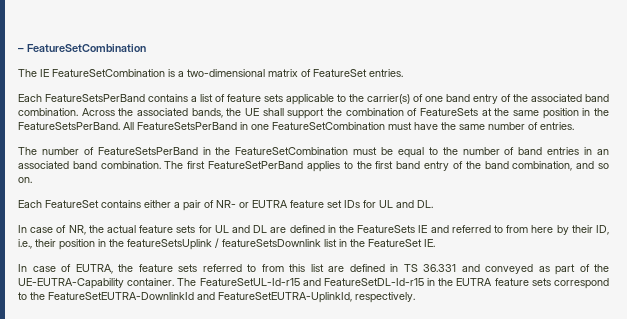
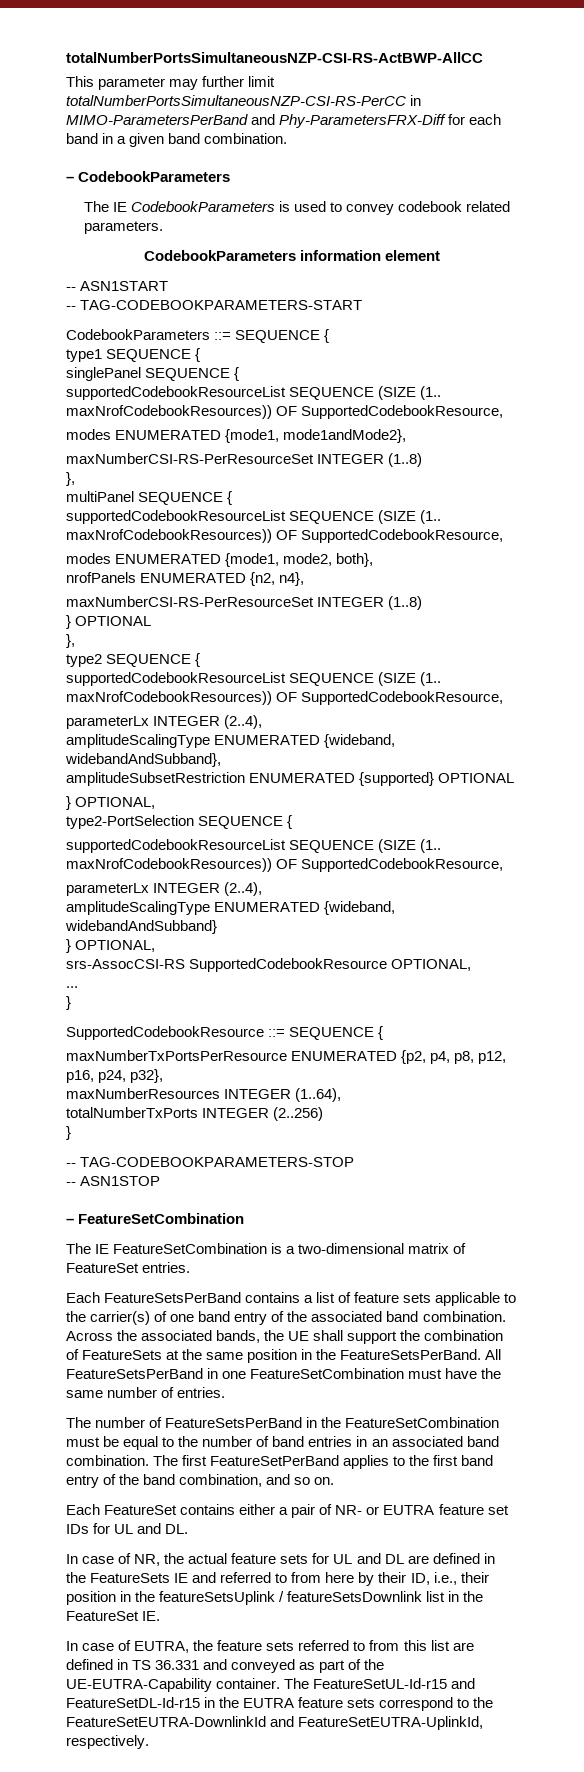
+ totalNumberPortsSimultaneousNZP-CSI-RS-ActBWP-AllCC
+ This parameter may further limit totalNumberPortsSimultaneousNZP-CSI-RS-PerCC in MIMO-ParametersPerBand and Phy-ParametersFRX-Diff for each band in a given band combination.
+ – CodebookParameters
+ The IE CodebookParameters is used to convey codebook related parameters.
+ CodebookParameters information element
+ -- ASN1START
+ -- TAG-CODEBOOKPARAMETERS-START
+ CodebookParameters ::= SEQUENCE {
+ type1 SEQUENCE {
+ singlePanel SEQUENCE {
+ supportedCodebookResourceList SEQUENCE (SIZE (1.. maxNrofCodebookResources)) OF SupportedCodebookResource,
+ modes ENUMERATED {mode1, mode1andMode2},
+ maxNumberCSI-RS-PerResourceSet INTEGER (1..8)
+ },
+ multiPanel SEQUENCE {
+ supportedCodebookResourceList SEQUENCE (SIZE (1.. maxNrofCodebookResources)) OF SupportedCodebookResource,
+ modes ENUMERATED {mode1, mode2, both},
+ nrofPanels ENUMERATED {n2, n4},
+ maxNumberCSI-RS-PerResourceSet INTEGER (1..8)
+ } OPTIONAL
+ },
+ type2 SEQUENCE {
+ supportedCodebookResourceList SEQUENCE (SIZE (1.. maxNrofCodebookResources)) OF SupportedCodebookResource,
+ parameterLx INTEGER (2..4),
+ amplitudeScalingType ENUMERATED {wideband, widebandAndSubband},
+ amplitudeSubsetRestriction ENUMERATED {supported} OPTIONAL
+ } OPTIONAL,
+ type2-PortSelection SEQUENCE {
+ supportedCodebookResourceList SEQUENCE (SIZE (1.. maxNrofCodebookResources)) OF SupportedCodebookResource,
+ parameterLx INTEGER (2..4),
+ amplitudeScalingType ENUMERATED {wideband, widebandAndSubband}
+ } OPTIONAL,
+ srs-AssocCSI-RS SupportedCodebookResource OPTIONAL,
+ ...
+ }
+ SupportedCodebookResource ::= SEQUENCE {
+ maxNumberTxPortsPerResource ENUMERATED {p2, p4, p8, p12, p16, p24, p32},
+ maxNumberResources INTEGER (1..64),
+ totalNumberTxPorts INTEGER (2..256)
+ }
+ -- TAG-CODEBOOKPARAMETERS-STOP
+ -- ASN1STOP

